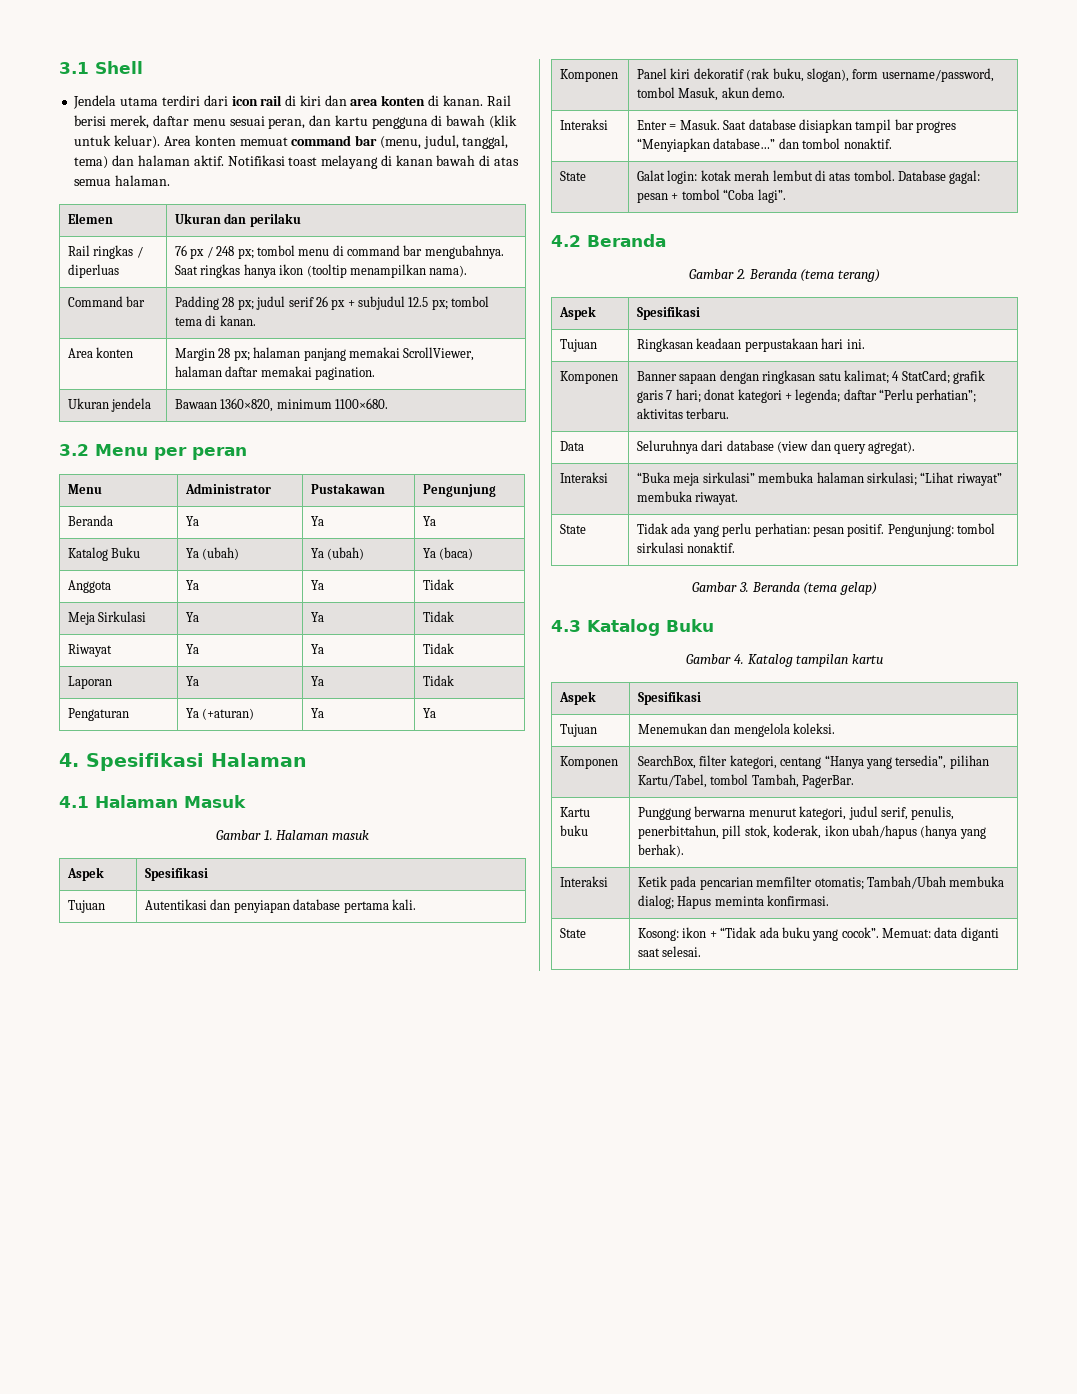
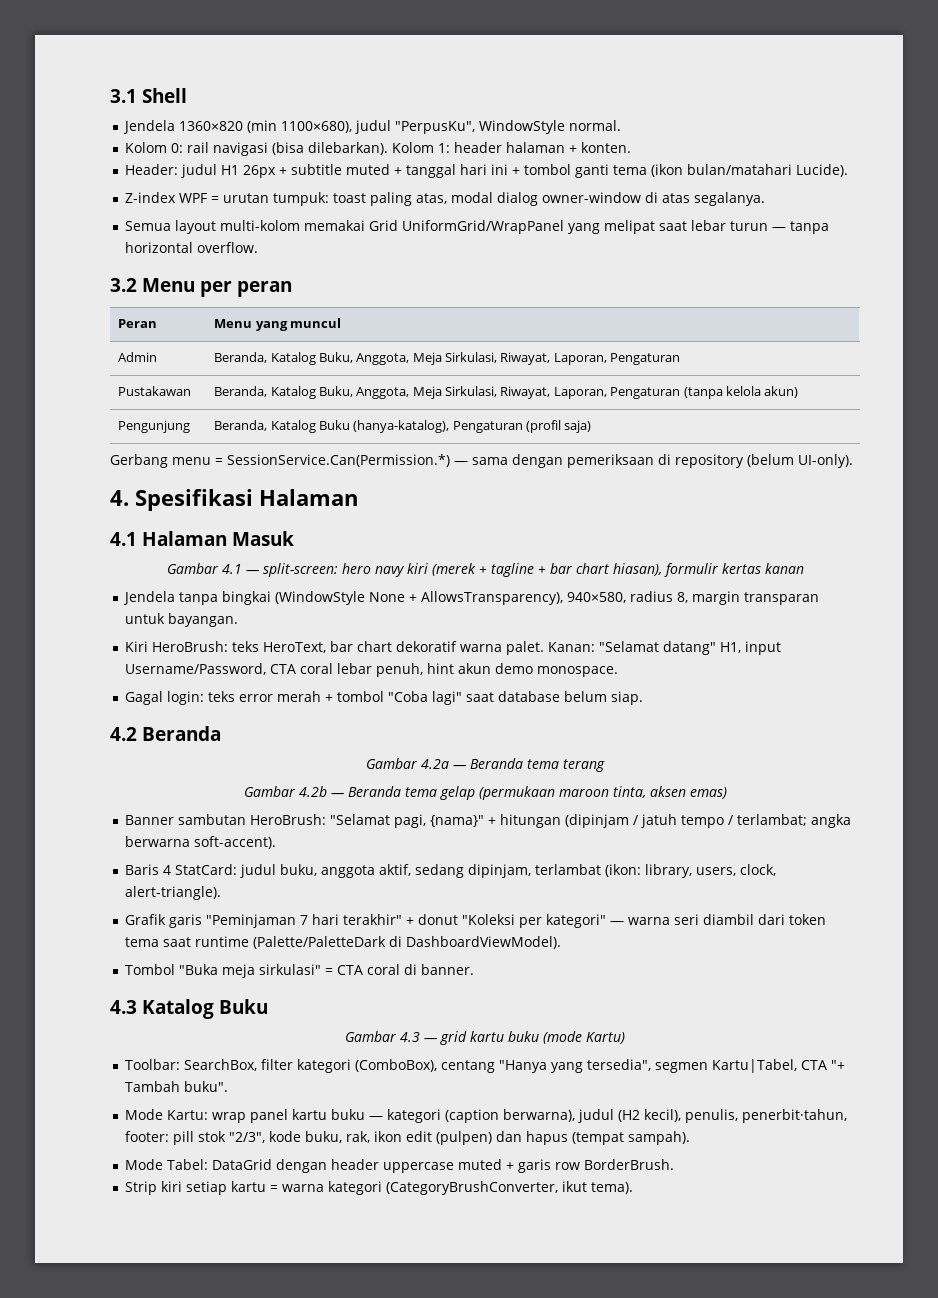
- Jendela utama terdiri dari icon rail di kiri dan area konten di kanan. Rail berisi merek, daftar menu sesuai peran, dan kartu pengguna di bawah (klik untuk keluar). Area konten memuat command bar (menu, judul, tanggal, tema) dan halaman aktif. Notifikasi toast melayang di kanan bawah di atas semua halaman.
- Elemen | Ukuran dan perilaku
- Rail ringkas / diperluas | 76 px / 248 px; tombol menu di command bar mengubahnya. Saat ringkas hanya ikon (tooltip menampilkan nama).
- Command bar | Padding 28 px; judul serif 26 px + subjudul 12.5 px; tombol tema di kanan.
- Area konten | Margin 28 px; halaman panjang memakai ScrollViewer, halaman daftar memakai pagination.
- Ukuran jendela | Bawaan 1360×820, minimum 1100×680.
+ Jendela 1360×820 (min 1100×680), judul "PerpusKu", WindowStyle normal.
+ Kolom 0: rail navigasi (bisa dilebarkan). Kolom 1: header halaman + konten.
+ Header: judul H1 26px + subtitle muted + tanggal hari ini + tombol ganti tema (ikon bulan/matahari Lucide).
+ Z-index WPF = urutan tumpuk: toast paling atas, modal dialog owner-window di atas segalanya.
+ Semua layout multi-kolom memakai Grid UniformGrid/WrapPanel yang melipat saat lebar turun — tanpa horizontal overflow.
- Menu | Administrator | Pustakawan | Pengunjung
- Beranda | Ya | Ya | Ya
- Katalog Buku | Ya (ubah) | Ya (ubah) | Ya (baca)
- Anggota | Ya | Ya | Tidak
- Meja Sirkulasi | Ya | Ya | Tidak
- Riwayat | Ya | Ya | Tidak
- Laporan | Ya | Ya | Tidak
- Pengaturan | Ya (+aturan) | Ya | Ya
+ Peran | Menu yang muncul
+ Admin | Beranda, Katalog Buku, Anggota, Meja Sirkulasi, Riwayat, Laporan, Pengaturan
+ Pustakawan | Beranda, Katalog Buku, Anggota, Meja Sirkulasi, Riwayat, Laporan, Pengaturan (tanpa kelola akun)
+ Pengunjung | Beranda, Katalog Buku (hanya-katalog), Pengaturan (profil saja)
+ Gerbang menu = SessionService.Can(Permission.*) — sama dengan pemeriksaan di repository (belum UI-only).
- Gambar 1. Halaman masuk
- Aspek | Spesifikasi
- Tujuan | Autentikasi dan penyiapan database pertama kali.
- Komponen | Panel kiri dekoratif (rak buku, slogan), form username/password, tombol Masuk, akun demo.
- Interaksi | Enter = Masuk. Saat database disiapkan tampil bar progres “Menyiapkan database…” dan tombol nonaktif.
- State | Galat login: kotak merah lembut di atas tombol. Database gagal: pesan + tombol “Coba lagi”.
+ Gambar 4.1 — split-screen: hero navy kiri (merek + tagline + bar chart hiasan), formulir kertas kanan
+ Jendela tanpa bingkai (WindowStyle None + AllowsTransparency), 940×580, radius 8, margin transparan untuk bayangan.
+ Kiri HeroBrush: teks HeroText, bar chart dekoratif warna palet. Kanan: "Selamat datang" H1, input Username/Password, CTA coral lebar penuh, hint akun demo monospace.
+ Gagal login: teks error merah + tombol "Coba lagi" saat database belum siap.
  4.2 Beranda
- Gambar 2. Beranda (tema terang)
- Aspek | Spesifikasi
- Tujuan | Ringkasan keadaan perpustakaan hari ini.
- Komponen | Banner sapaan dengan ringkasan satu kalimat; 4 StatCard; grafik garis 7 hari; donat kategori + legenda; daftar “Perlu perhatian”; aktivitas terbaru.
- Data | Seluruhnya dari database (view dan query agregat).
- Interaksi | “Buka meja sirkulasi” membuka halaman sirkulasi; “Lihat riwayat” membuka riwayat.
- State | Tidak ada yang perlu perhatian: pesan positif. Pengunjung: tombol sirkulasi nonaktif.
- Gambar 3. Beranda (tema gelap)
+ Gambar 4.2a — Beranda tema terang
+ Gambar 4.2b — Beranda tema gelap (permukaan maroon tinta, aksen emas)
+ Banner sambutan HeroBrush: "Selamat pagi, {nama}" + hitungan (dipinjam / jatuh tempo / terlambat; angka berwarna soft-accent).
+ Baris 4 StatCard: judul buku, anggota aktif, sedang dipinjam, terlambat (ikon: library, users, clock, alert-triangle).
+ Grafik garis "Peminjaman 7 hari terakhir" + donut "Koleksi per kategori" — warna seri diambil dari token tema saat runtime (Palette/PaletteDark di DashboardViewModel).
+ Tombol "Buka meja sirkulasi" = CTA coral di banner.
  4.3 Katalog Buku
- Gambar 4. Katalog tampilan kartu
- Aspek | Spesifikasi
- Tujuan | Menemukan dan mengelola koleksi.
- Komponen | SearchBox, filter kategori, centang “Hanya yang tersedia”, pilihan Kartu/Tabel, tombol Tambah, PagerBar.
- Kartu buku | Punggung berwarna menurut kategori, judul serif, penulis, penerbit·tahun, pill stok, kode·rak, ikon ubah/hapus (hanya yang berhak).
- Interaksi | Ketik pada pencarian memfilter otomatis; Tambah/Ubah membuka dialog; Hapus meminta konfirmasi.
- State | Kosong: ikon + “Tidak ada buku yang cocok”. Memuat: data diganti saat selesai.
+ Gambar 4.3 — grid kartu buku (mode Kartu)
+ Toolbar: SearchBox, filter kategori (ComboBox), centang "Hanya yang tersedia", segmen Kartu|Tabel, CTA "+ Tambah buku".
+ Mode Kartu: wrap panel kartu buku — kategori (caption berwarna), judul (H2 kecil), penulis, penerbit·tahun, footer: pill stok "2/3", kode buku, rak, ikon edit (pulpen) dan hapus (tempat sampah).
+ Mode Tabel: DataGrid dengan header uppercase muted + garis row BorderBrush.
+ Strip kiri setiap kartu = warna kategori (CategoryBrushConverter, ikut tema).

